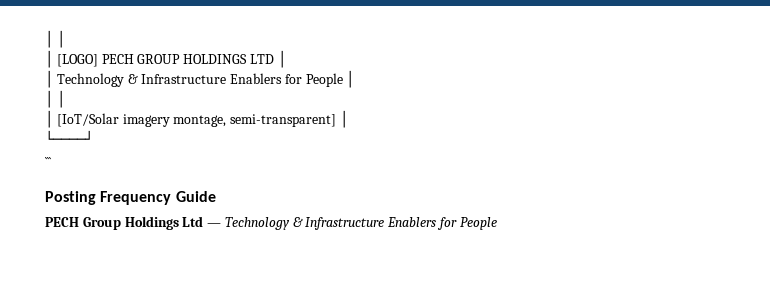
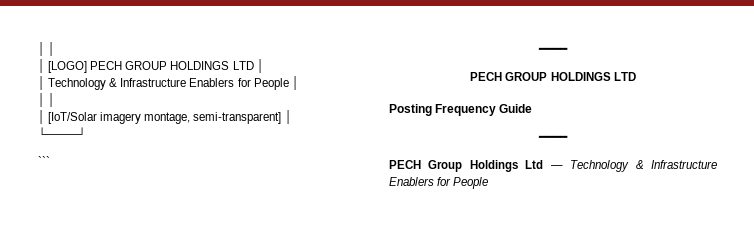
  ```
+ ━━━━
+ PECH GROUP HOLDINGS LTD
  Posting Frequency Guide
+ ━━━━

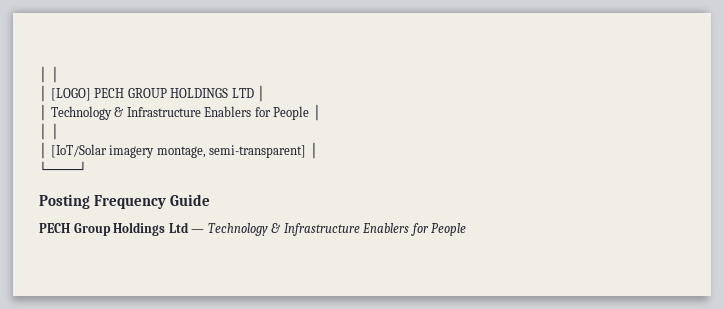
- ```
- ━━━━
- PECH GROUP HOLDINGS LTD
  Posting Frequency Guide
- ━━━━

